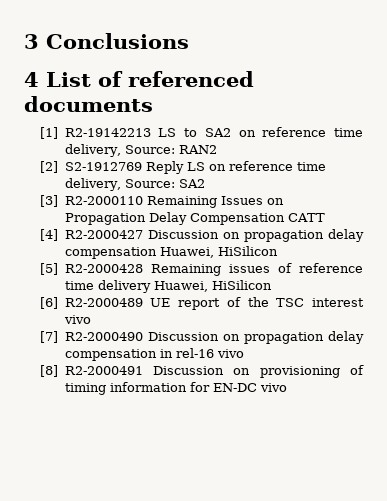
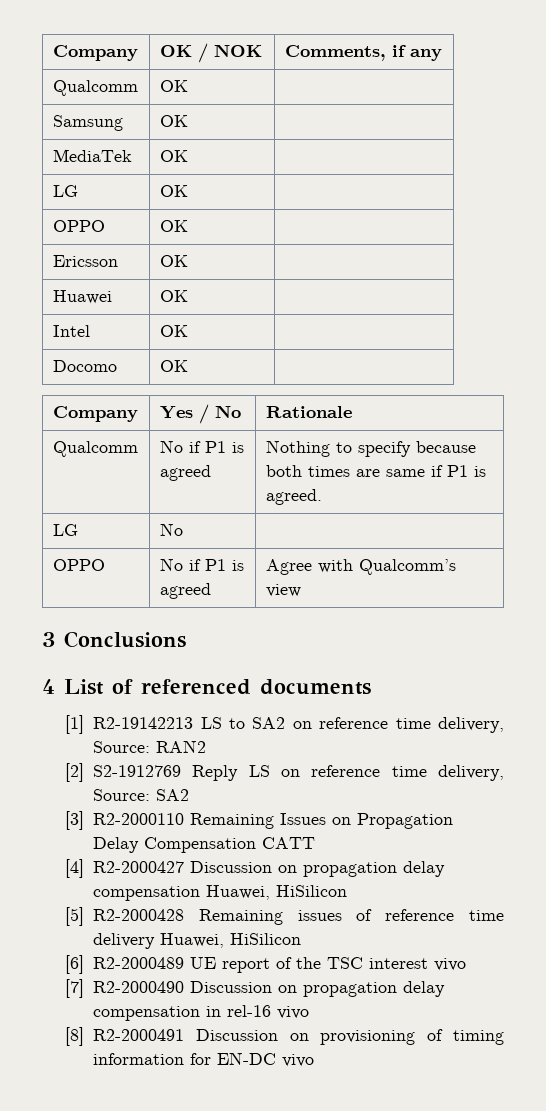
+ Company | OK / NOK | Comments, if any
+ Qualcomm | OK |
+ Samsung | OK |
+ MediaTek | OK |
+ LG | OK |
+ OPPO | OK |
+ Ericsson | OK |
+ Huawei | OK |
+ Intel | OK |
+ Docomo | OK |
+ Company | Yes / No | Rationale
+ Qualcomm | No if P1 is agreed | Nothing to specify because both times are same if P1 is agreed.
+ LG | No |
+ OPPO | No if P1 is agreed | Agree with Qualcomm’s view

